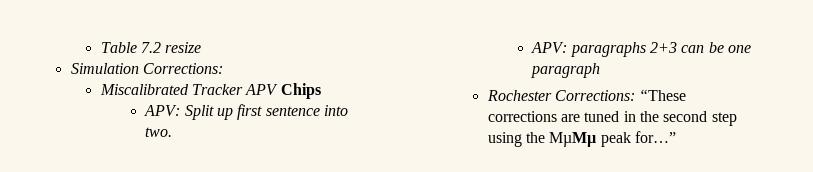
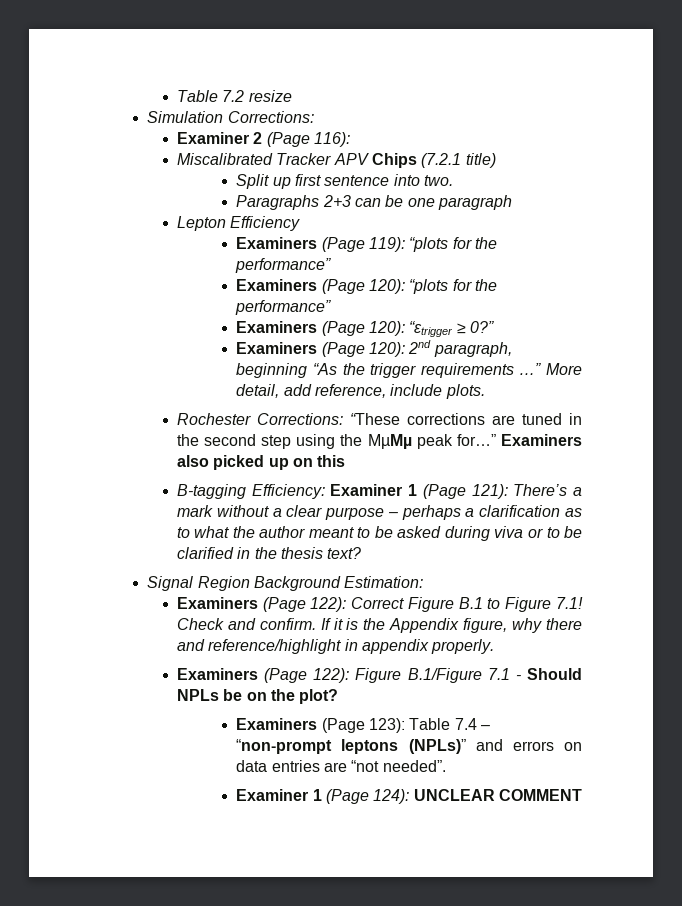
+ Examiner 2 (Page 116):
- Miscalibrated Tracker APV Chips
- APV: Split up first sentence into two.
+ Miscalibrated Tracker APV Chips (7.2.1 title)
+ Split up first sentence into two.
- APV: paragraphs 2+3 can be one paragraph
+ Paragraphs 2+3 can be one paragraph
+ Lepton Efficiency
+ Examiners (Page 119): “plots for the performance”
+ Examiners (Page 120): “plots for the performance”
+ Examiners (Page 120): “εtrigger ≥ 0?”
+ Examiners (Page 120): 2nd paragraph, beginning “As the trigger requirements …” More detail, add reference, include plots.
+ Examiners also picked up on this
+ B-tagging Efficiency: Examiner 1 (Page 121): There’s a mark without a clear purpose – perhaps a clarification as to what the author meant to be asked during viva or to be clarified in the thesis text?
+ Signal Region Background Estimation:
+ Examiners (Page 122): Correct Figure B.1 to Figure 7.1! Check and confirm. If it is the Appendix figure, why there and reference/highlight in appendix properly.
+ Examiners (Page 122): Figure B.1/Figure 7.1 - Should NPLs be on the plot?
+ Examiners (Page 123): Table 7.4 – “non-prompt leptons (NPLs)” and errors on data entries are “not needed”.
+ Examiner 1 (Page 124): UNCLEAR COMMENT

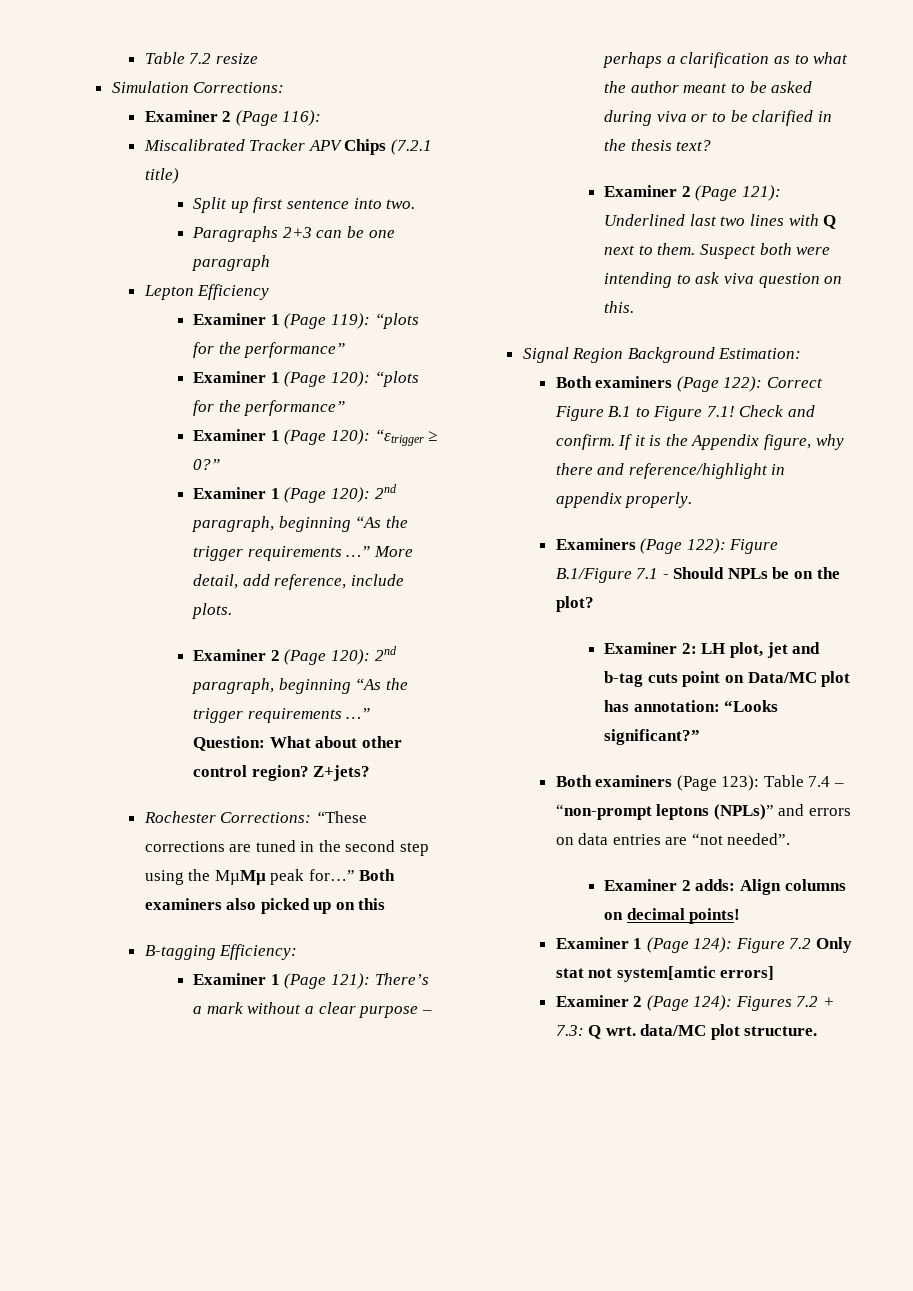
- Examiners (Page 119): “plots for the performance”
+ Examiner 1 (Page 119): “plots for the performance”
- Examiners (Page 120): “plots for the performance”
+ Examiner 1 (Page 120): “plots for the performance”
- Examiners (Page 120): “εtrigger ≥ 0?”
+ Examiner 1 (Page 120): “εtrigger ≥ 0?”
- Examiners (Page 120): 2nd paragraph, beginning “As the trigger requirements …”
+ Examiner 1 (Page 120): 2nd paragraph, beginning “As the trigger requirements …”
+ Examiner 2 (Page 120): 2nd paragraph, beginning “As the trigger requirements …” Question: What about other control region? Z+jets?
- Examiners also picked up on this
+ Both examiners also picked up on this
- B-tagging Efficiency: Examiner 1 (Page 121): There’s a mark without a clear purpose – perhaps a clarification as to what the author meant to be asked during viva or to be clarified in the thesis text?
+ B-tagging Efficiency:
+ Examiner 1 (Page 121): There’s a mark without a clear purpose – perhaps a clarification as to what the author meant to be asked during viva or to be clarified in the thesis text?
+ Examiner 2 (Page 121): Underlined last two lines with Q next to them. Suspect both were intending to ask viva question on this.
- Examiners (Page 122): Correct Figure B.1 to Figure 7.1!
+ Both examiners (Page 122): Correct Figure B.1 to Figure 7.1!
- Examiners (Page 123): Table 7.4 – “non-prompt leptons (NPLs)” and errors on data entries are “not needed”.
+ Examiner 2: LH plot, jet and b-tag cuts point on Data/MC plot has annotation: “Looks significant?”
+ Both examiners (Page 123): Table 7.4 – “non-prompt leptons (NPLs)” and errors on data entries are “not needed”.
- Examiner 1 (Page 124): UNCLEAR COMMENT
+ Examiner 2 adds: Align columns on decimal points!
+ Examiner 1 (Page 124): Figure 7.2 Only stat not system[amtic errors]
+ Examiner 2 (Page 124): Figures 7.2 + 7.3: Q wrt. data/MC plot structure.

